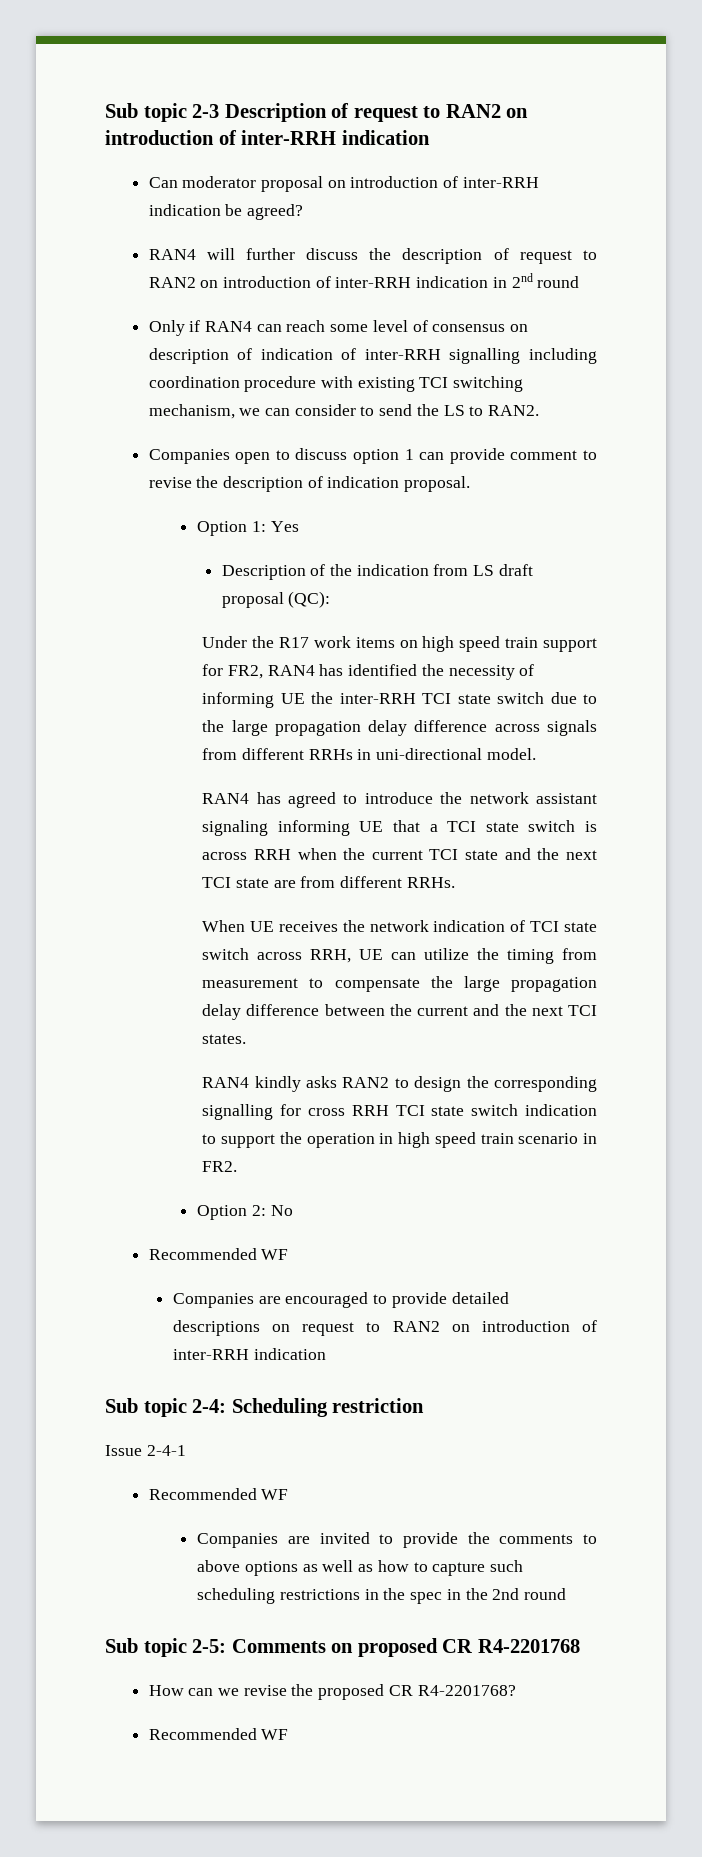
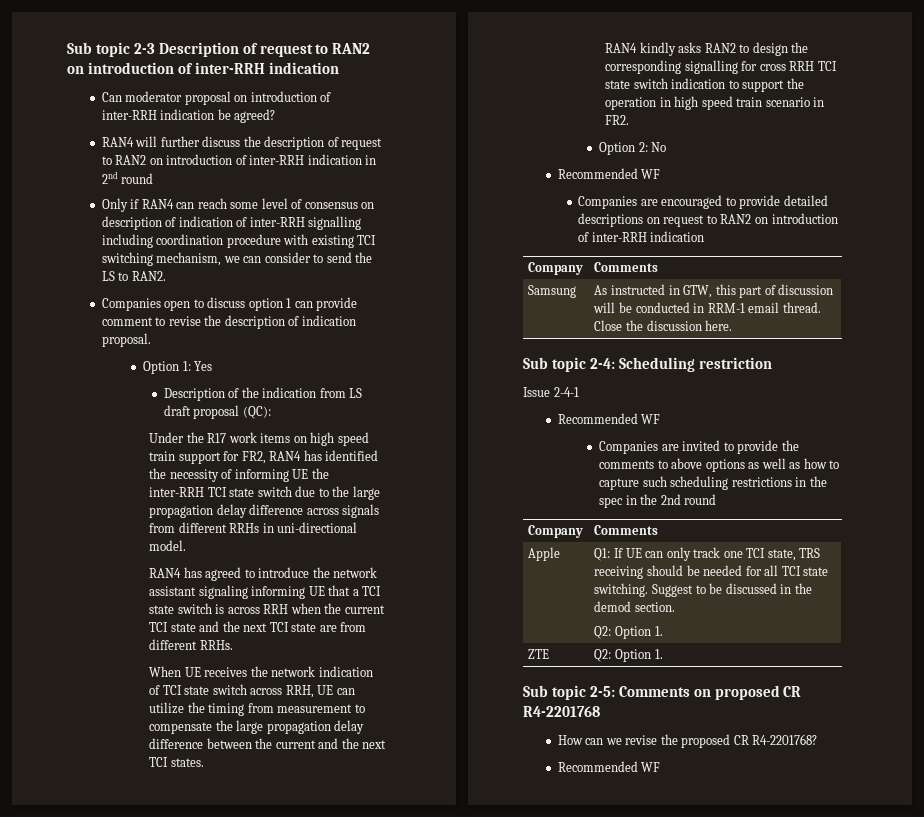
  Companies are encouraged to provide detailed descriptions on request to RAN2 on introduction of inter-RRH indication
+ Company | Comments
+ Samsung | As instructed in GTW, this part of discussion will be conducted in RRM-1 email thread. Close the discussion here.
  Companies are invited to provide the comments to above options as well as how to capture such scheduling restrictions in the spec in the 2nd round
+ Company | Comments
+ Apple | Q1: If UE can only track one TCI state, TRS receiving should be needed for all TCI state switching. Suggest to be discussed in the demod section.
+ Q2: Option 1.
+ ZTE | Q2: Option 1.

